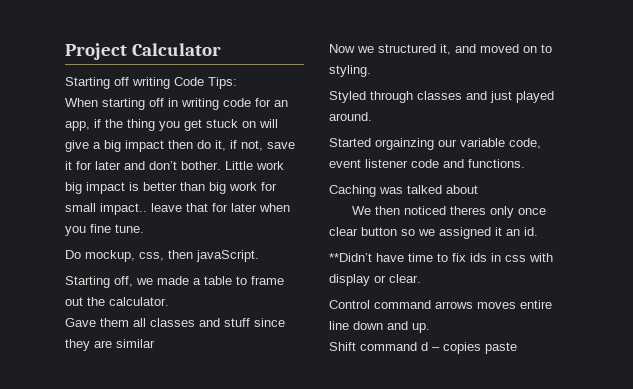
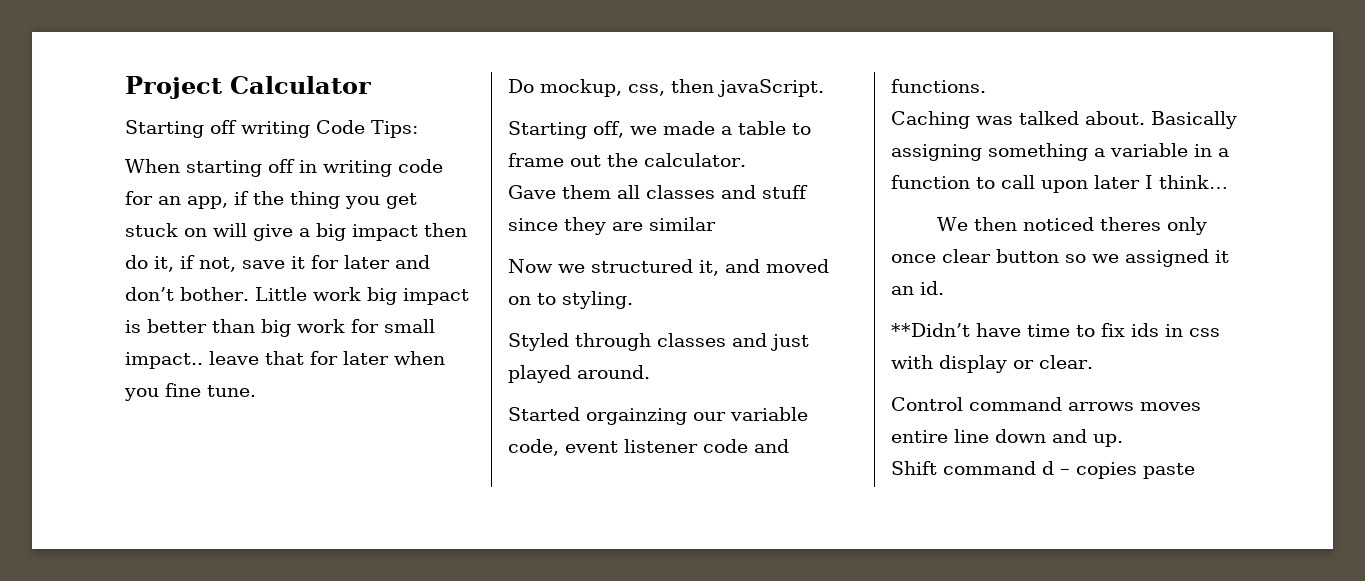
- Caching was talked about
+ Caching was talked about. Basically assigning something a variable in a function to call upon later I think…

